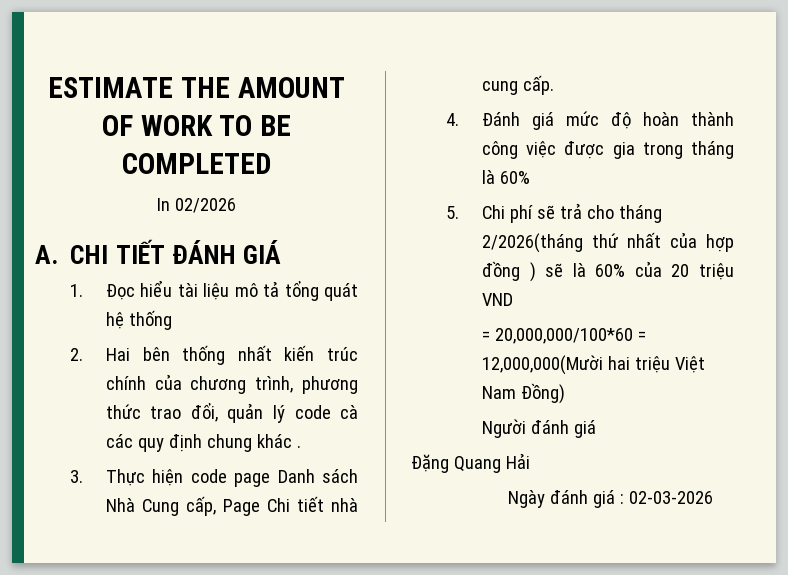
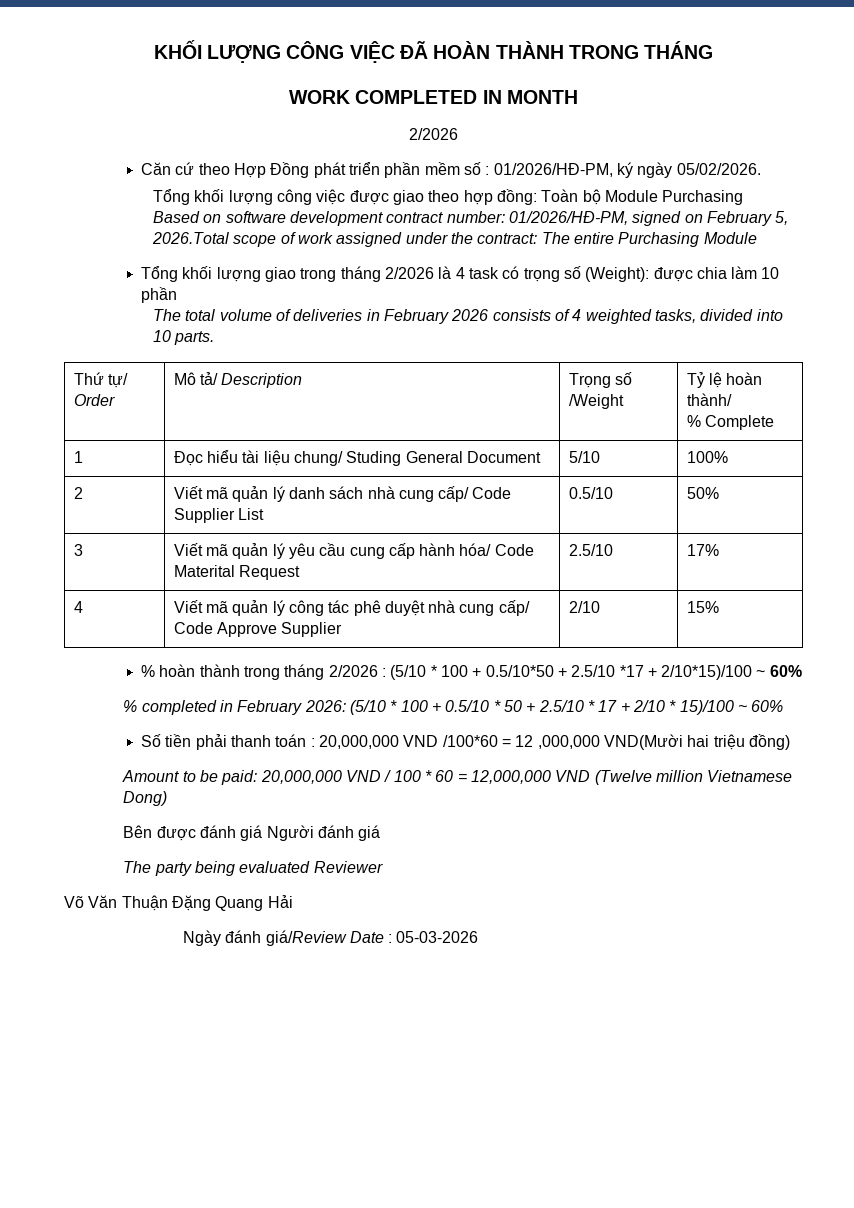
- ESTIMATE THE AMOUNT OF WORK TO BE COMPLETED
- In 02/2026
- A. CHI TIẾT ĐÁNH GIÁ
- 1. Đọc hiểu tài liệu mô tả tổng quát hệ thống
- 2. Hai bên thống nhất kiến trúc chính của chương trình, phương thức trao đổi, quản lý code cà các quy định chung khác .
- 3. Thực hiện code page Danh sách Nhà Cung cấp, Page Chi tiết nhà cung cấp.
- 4. Đánh giá mức độ hoàn thành công việc được gia trong tháng là 60%
- 5. Chi phí sẽ trả cho tháng 2/2026(tháng thứ nhất của hợp đồng ) sẽ là 60% của 20 triệu VND
- = 20,000,000/100*60 = 12,000,000(Mười hai triệu Việt Nam Đồng)
- Người đánh giá
- Đặng Quang Hải
+ KHỐI LƯỢNG CÔNG VIỆC ĐÃ HOÀN THÀNH TRONG THÁNG
+ WORK COMPLETED IN MONTH
+ 2/2026
+ Căn cứ theo Hợp Đồng phát triển phần mềm số : 01/2026/HĐ-PM, ký ngày 05/02/2026.
+ Tổng khối lượng công việc được giao theo hợp đồng: Toàn bộ Module Purchasing
+ Based on software development contract number: 01/2026/HĐ-PM, signed on February 5, 2026.Total scope of work assigned under the contract: The entire Purchasing Module
+ Tổng khối lượng giao trong tháng 2/2026 là 4 task có trọng số (Weight): được chia làm 10 phần
+ The total volume of deliveries in February 2026 consists of 4 weighted tasks, divided into 10 parts.
+ Thứ tự/ Order | Mô tả/ Description | Trọng số /Weight | Tỷ lệ hoàn thành/
+ % Complete
+ 1 | Đọc hiểu tài liệu chung/ Studing General Document | 5/10 | 100%
+ 2 | Viết mã quản lý danh sách nhà cung cấp/ Code Supplier List | 0.5/10 | 50%
+ 3 | Viết mã quản lý yêu cầu cung cấp hành hóa/ Code Materital Request | 2.5/10 | 17%
+ 4 | Viết mã quản lý công tác phê duyệt nhà cung cấp/ Code Approve Supplier | 2/10 | 15%
+ % hoàn thành trong tháng 2/2026 : (5/10 * 100 + 0.5/10*50 + 2.5/10 *17 + 2/10*15)/100 ~ 60%
+ % completed in February 2026: (5/10 * 100 + 0.5/10 * 50 + 2.5/10 * 17 + 2/10 * 15)/100 ~ 60%
+ Số tiền phải thanh toán : 20,000,000 VND /100*60 = 12 ,000,000 VND(Mười hai triệu đồng)
+ Amount to be paid: 20,000,000 VND / 100 * 60 = 12,000,000 VND (Twelve million Vietnamese Dong)
+ Bên được đánh giá Người đánh giá
+ The party being evaluated Reviewer
+ Võ Văn Thuận Đặng Quang Hải
- Ngày đánh giá : 02-03-2026
+ Ngày đánh giá/Review Date : 05-03-2026

